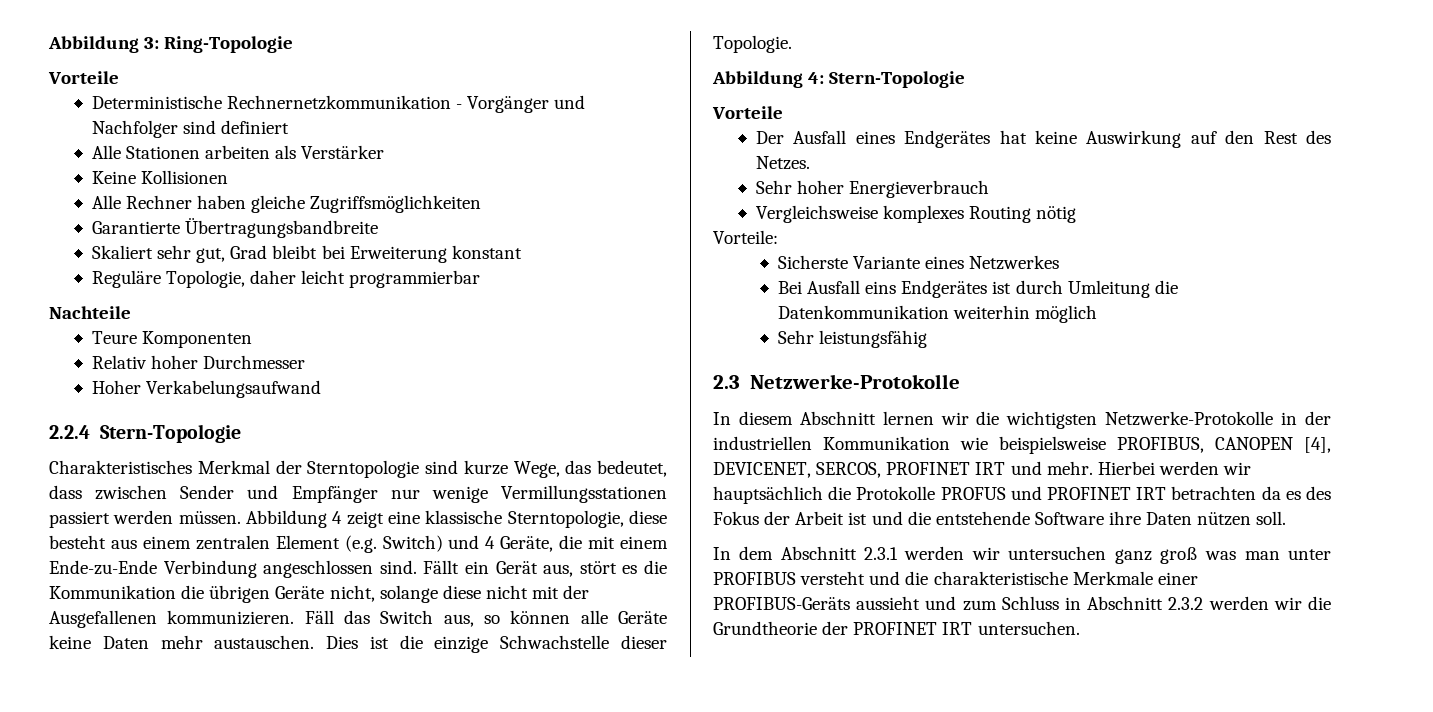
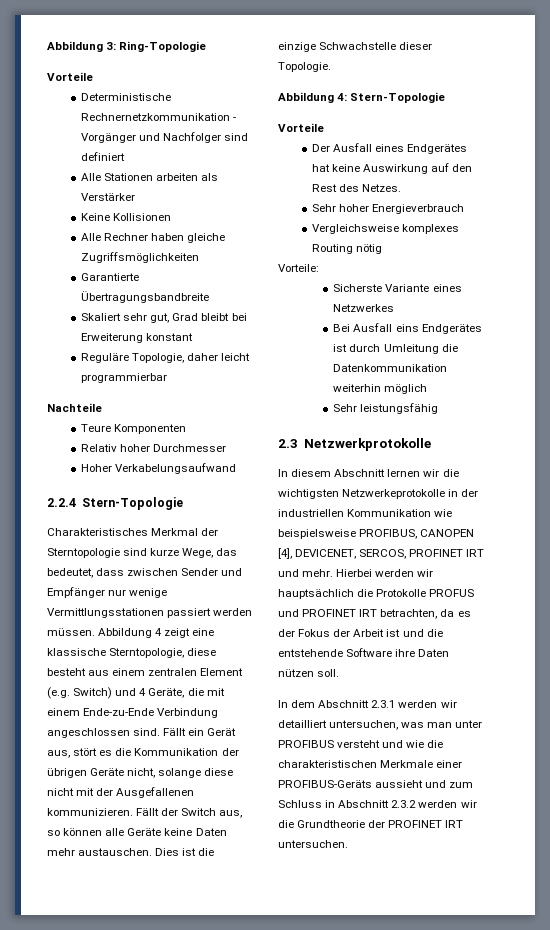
- Charakteristisches Merkmal der Sterntopologie sind kurze Wege, das bedeutet, dass zwischen Sender und Empfänger nur wenige Vermillungsstationen passiert werden müssen.
+ Charakteristisches Merkmal der Sterntopologie sind kurze Wege, das bedeutet, dass zwischen Sender und Empfänger nur wenige Vermittlungsstationen passiert werden müssen.
- Fällt ein Gerät aus, stört es die Kommunikation die übrigen Geräte nicht, solange diese nicht mit der Ausgefallenen kommunizieren.
+ Fällt ein Gerät aus, stört es die Kommunikation der übrigen Geräte nicht, solange diese nicht mit der Ausgefallenen kommunizieren.
- Fäll das Switch aus, so können alle Geräte keine Daten mehr austauschen.
+ Fällt der Switch aus, so können alle Geräte keine Daten mehr austauschen.
- 2.3 Netzwerke-Protokolle
+ 2.3 Netzwerkprotokolle
- In diesem Abschnitt lernen wir die wichtigsten Netzwerke-Protokolle in der industriellen Kommunikation wie beispielsweise PROFIBUS, CANOPEN [4], DEVICENET, SERCOS, PROFINET IRT und mehr.
+ In diesem Abschnitt lernen wir die wichtigsten Netzwerkeprotokolle in der industriellen Kommunikation wie beispielsweise PROFIBUS, CANOPEN [4], DEVICENET, SERCOS, PROFINET IRT und mehr.
- Hierbei werden wir hauptsächlich die Protokolle PROFUS und PROFINET IRT betrachten da es des Fokus der Arbeit ist und die entstehende Software ihre Daten nützen soll.
+ Hierbei werden wir hauptsächlich die Protokolle PROFUS und PROFINET IRT betrachten, da es der Fokus der Arbeit ist und die entstehende Software ihre Daten nützen soll.
- In dem Abschnitt 2.3.1 werden wir untersuchen ganz groß was man unter PROFIBUS versteht und die charakteristische Merkmale einer PROFIBUS-Geräts aussieht und zum Schluss in Abschnitt 2.3.2 werden wir die Grundtheorie der PROFINET IRT untersuchen.
+ In dem Abschnitt 2.3.1 werden wir detailliert untersuchen, was man unter PROFIBUS versteht und wie die charakteristischen Merkmale einer PROFIBUS-Geräts aussieht und zum Schluss in Abschnitt 2.3.2 werden wir die Grundtheorie der PROFINET IRT untersuchen.

